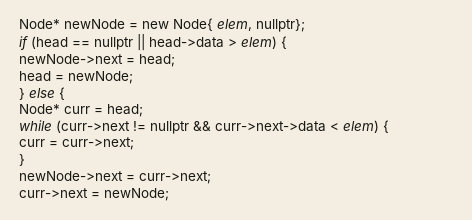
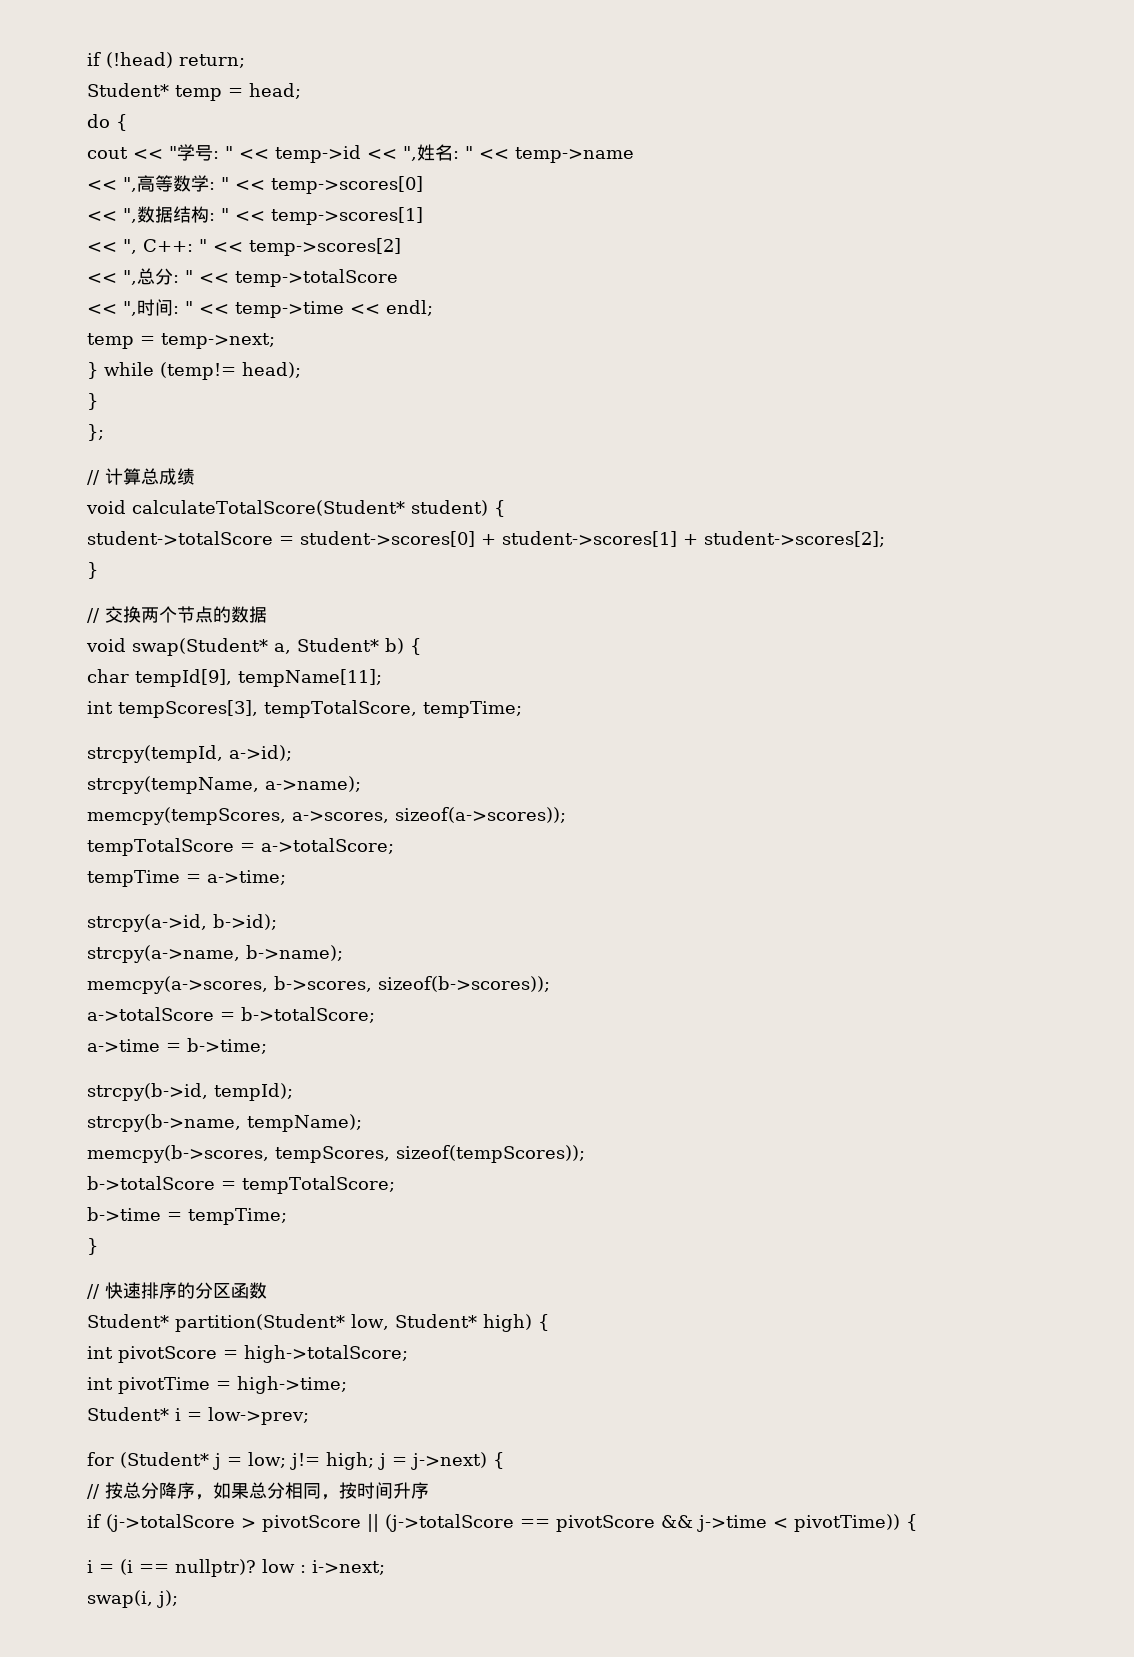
- Node* newNode = new Node{ elem, nullptr};
- if (head == nullptr || head->data > elem) {
- newNode->next = head;
- head = newNode;
- } else {
- Node* curr = head;
- while (curr->next != nullptr && curr->next->data < elem) {
- curr = curr->next;
+ if (!head) return;
+ Student* temp = head;
+ do {
+ cout << "学号: " << temp->id << ",姓名: " << temp->name
+ << ",高等数学: " << temp->scores[0]
+ << ",数据结构: " << temp->scores[1]
+ << ", C++: " << temp->scores[2]
+ << ",总分: " << temp->totalScore
+ << ",时间: " << temp->time << endl;
+ temp = temp->next;
+ } while (temp!= head);
  }
- newNode->next = curr->next;
- curr->next = newNode;
+ };
+ // 计算总成绩
+ void calculateTotalScore(Student* student) {
+ student->totalScore = student->scores[0] + student->scores[1] + student->scores[2];
+ }
+ // 交换两个节点的数据
+ void swap(Student* a, Student* b) {
+ char tempId[9], tempName[11];
+ int tempScores[3], tempTotalScore, tempTime;
+ strcpy(tempId, a->id);
+ strcpy(tempName, a->name);
+ memcpy(tempScores, a->scores, sizeof(a->scores));
+ tempTotalScore = a->totalScore;
+ tempTime = a->time;
+ strcpy(a->id, b->id);
+ strcpy(a->name, b->name);
+ memcpy(a->scores, b->scores, sizeof(b->scores));
+ a->totalScore = b->totalScore;
+ a->time = b->time;
+ strcpy(b->id, tempId);
+ strcpy(b->name, tempName);
+ memcpy(b->scores, tempScores, sizeof(tempScores));
+ b->totalScore = tempTotalScore;
+ b->time = tempTime;
+ }
+ // 快速排序的分区函数
+ Student* partition(Student* low, Student* high) {
+ int pivotScore = high->totalScore;
+ int pivotTime = high->time;
+ Student* i = low->prev;
+ for (Student* j = low; j!= high; j = j->next) {
+ // 按总分降序，如果总分相同，按时间升序
+ if (j->totalScore > pivotScore || (j->totalScore == pivotScore && j->time < pivotTime)) {
+ i = (i == nullptr)? low : i->next;
+ swap(i, j);

